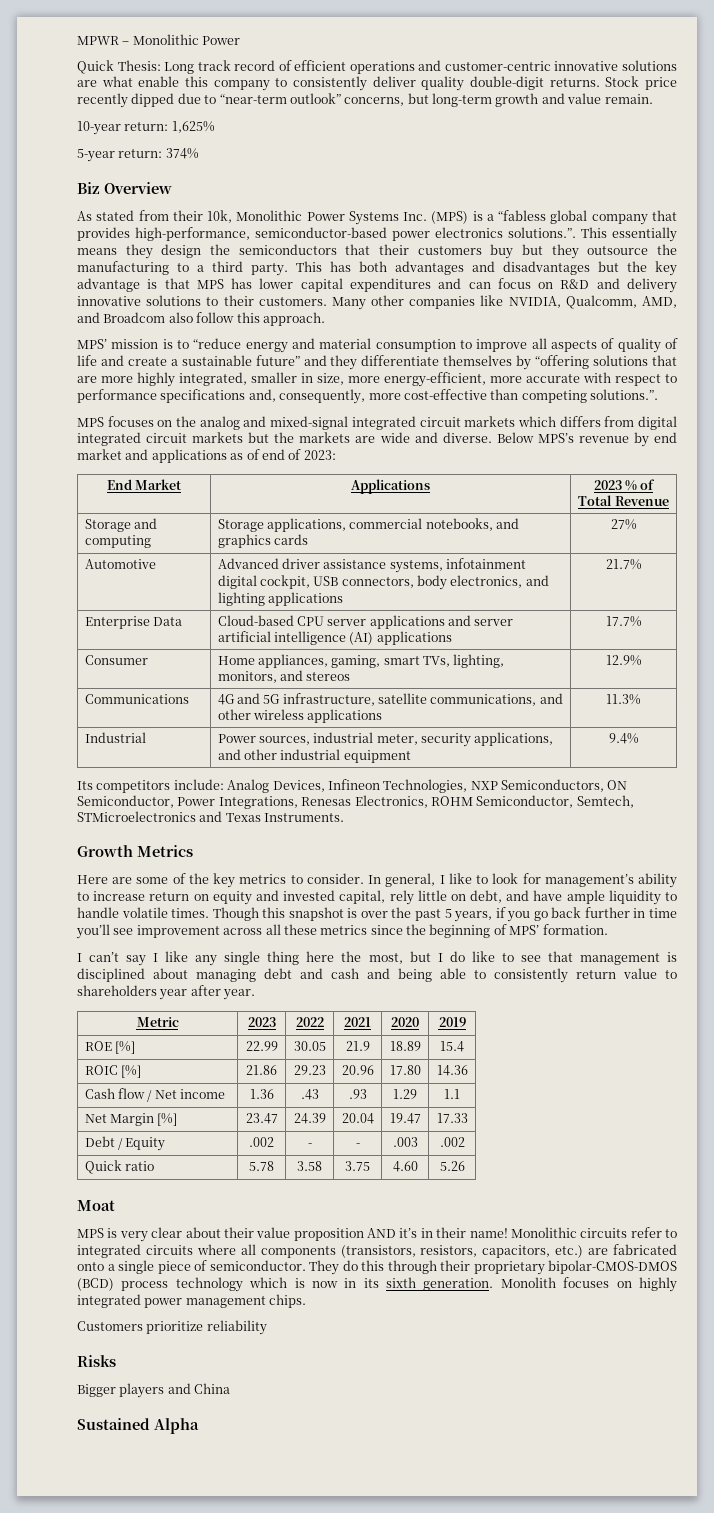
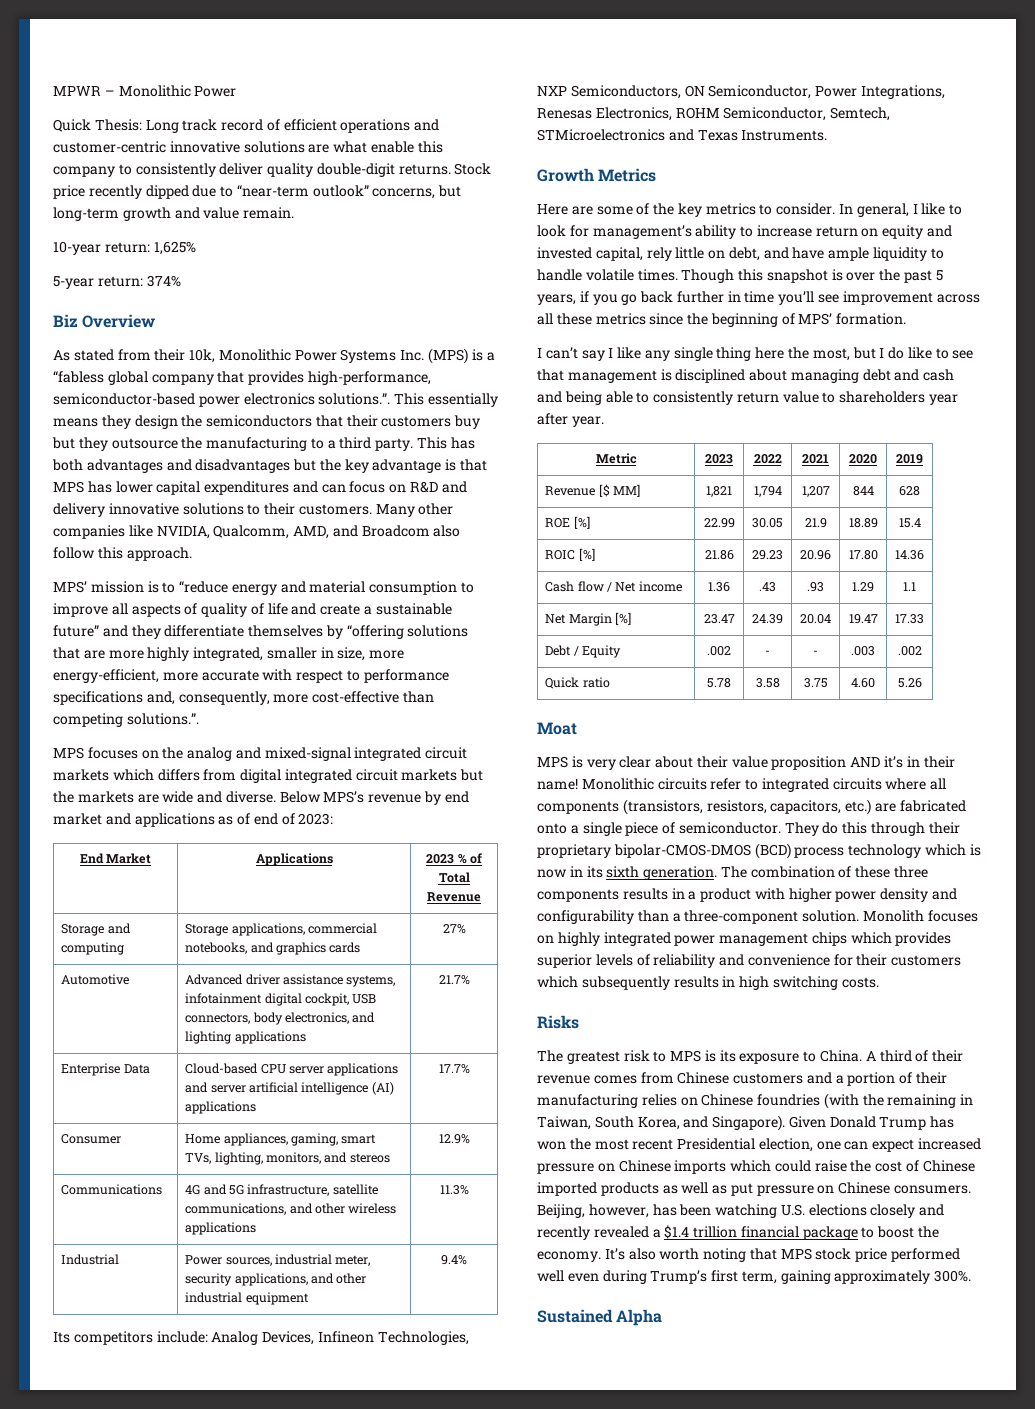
+ Revenue [$ MM] | 1,821 | 1,794 | 1,207 | 844 | 628
+ The combination of these three components results in a product with higher power density and configurability than a three-component solution.
- Monolith focuses on highly integrated power management chips.
- Customers prioritize reliability
+ Monolith focuses on highly integrated power management chips which provides superior levels of reliability and convenience for their customers which subsequently results in high switching costs.
  Risks
- Bigger players and China
+ The greatest risk to MPS is its exposure to China. A third of their revenue comes from Chinese customers and a portion of their manufacturing relies on Chinese foundries (with the remaining in Taiwan, South Korea, and Singapore). Given Donald Trump has won the most recent Presidential election, one can expect increased pressure on Chinese imports which could raise the cost of Chinese imported products as well as put pressure on Chinese consumers. Beijing, however, has been watching U.S. elections closely and recently revealed a $1.4 trillion financial package to boost the economy. It’s also worth noting that MPS stock price performed well even during Trump’s first term, gaining approximately 300%.

